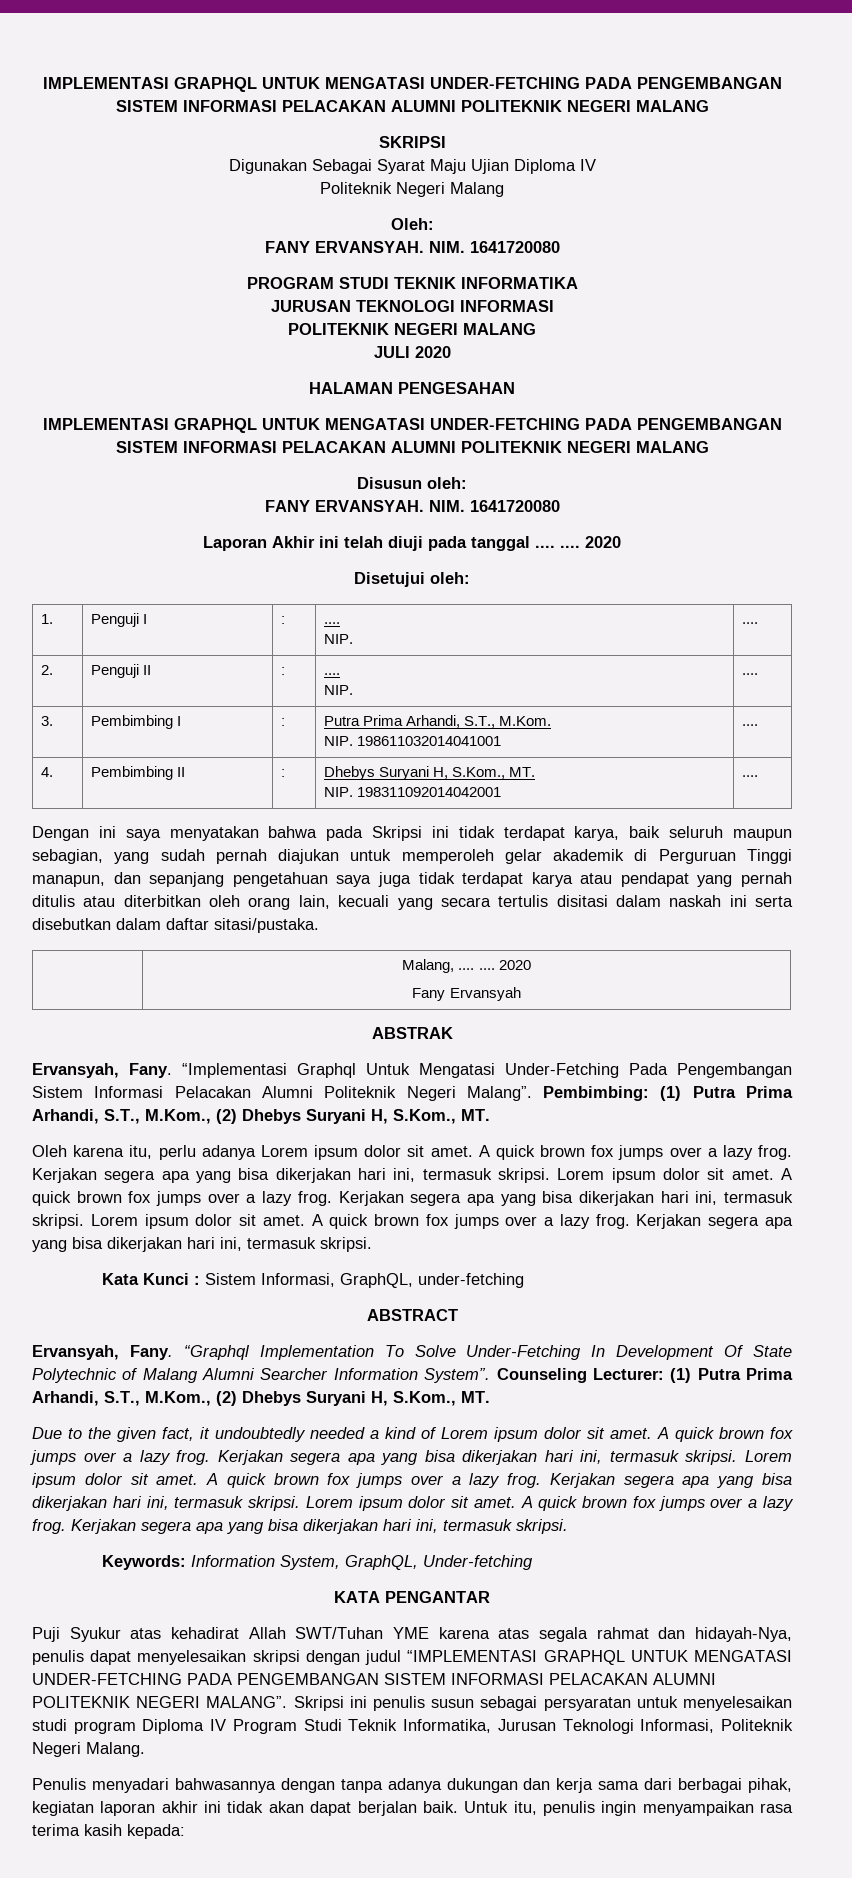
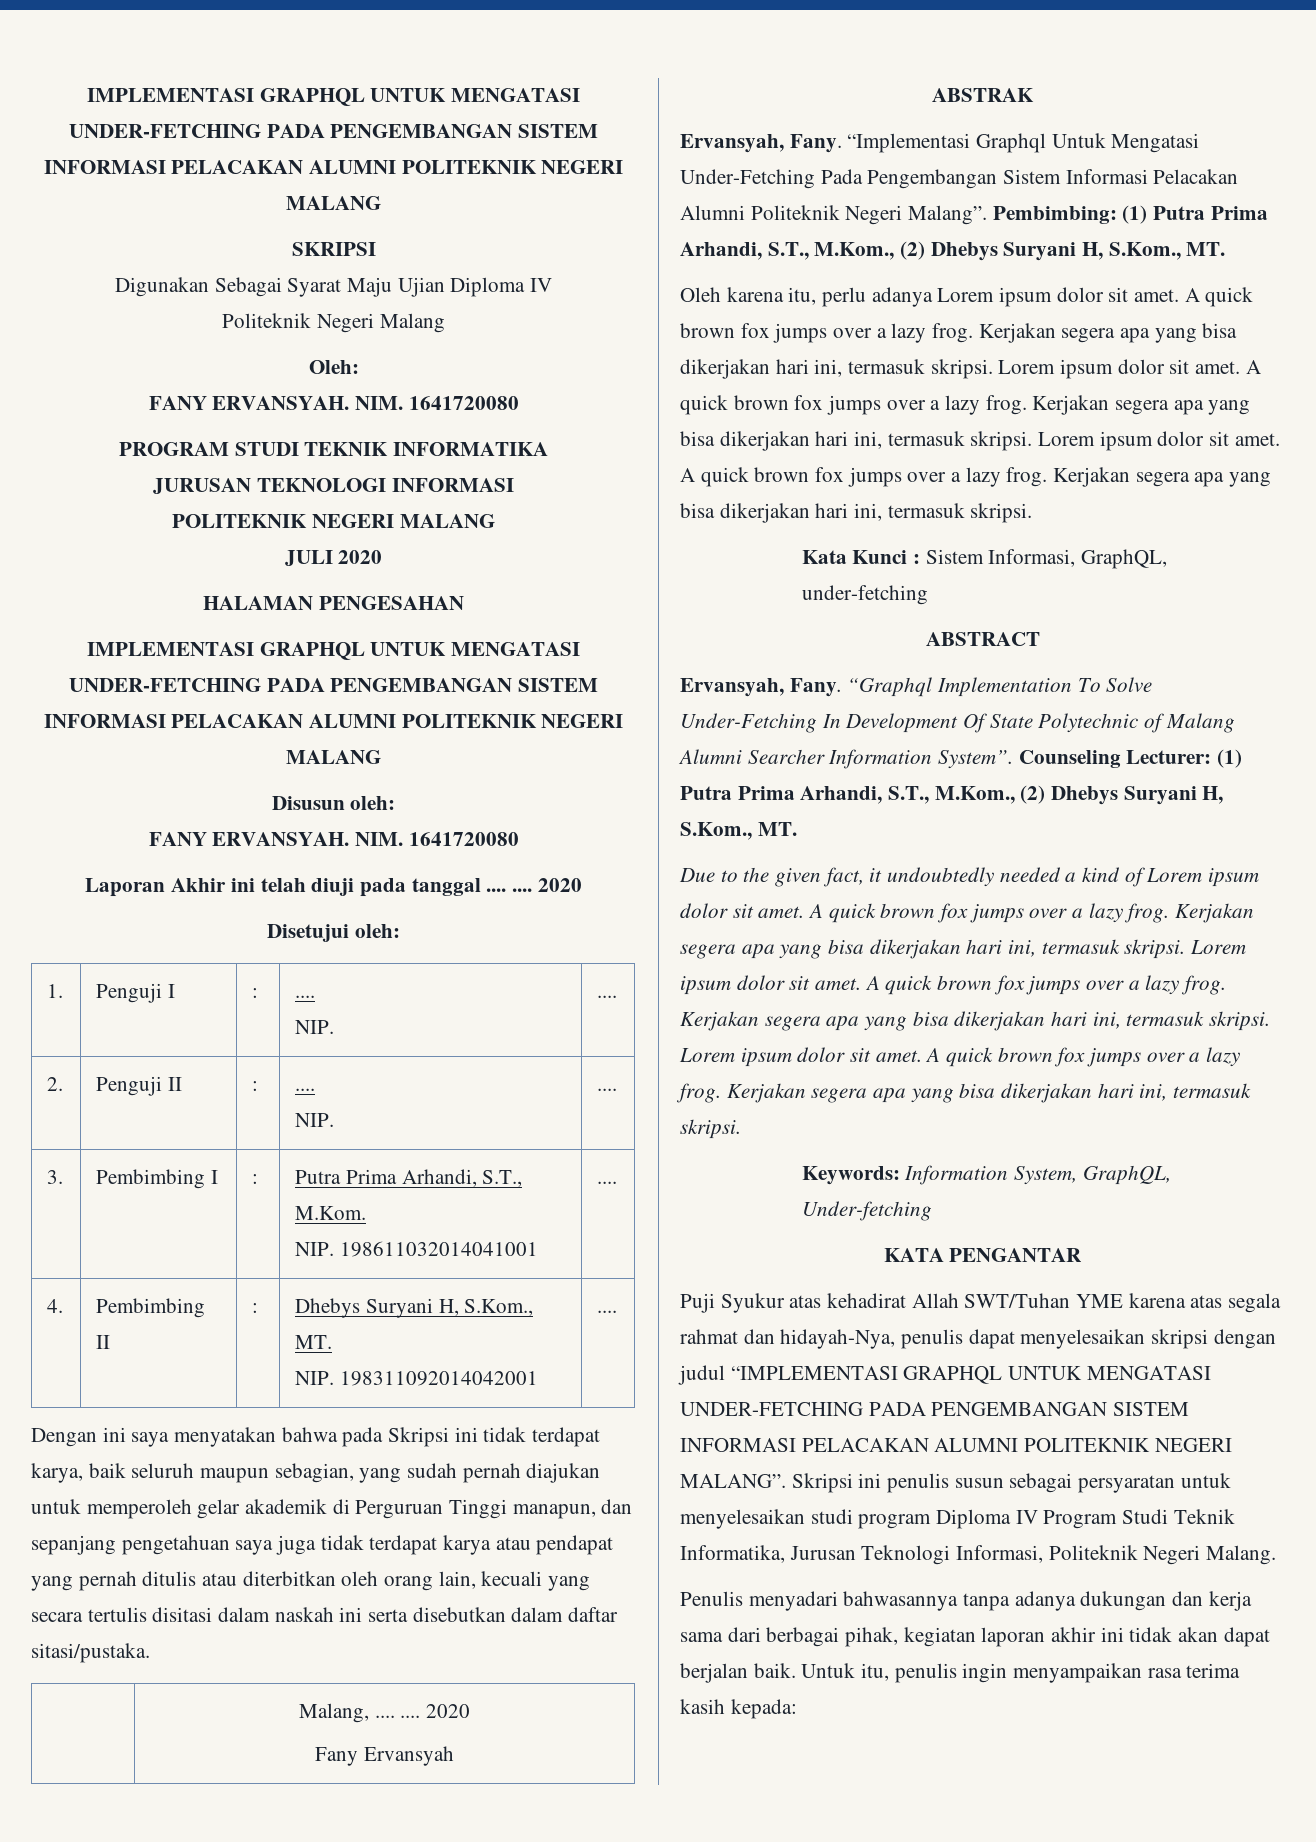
- Penulis menyadari bahwasannya dengan tanpa adanya dukungan dan kerja sama dari berbagai pihak, kegiatan laporan akhir ini tidak akan dapat berjalan baik.
+ Penulis menyadari bahwasannya tanpa adanya dukungan dan kerja sama dari berbagai pihak, kegiatan laporan akhir ini tidak akan dapat berjalan baik.

